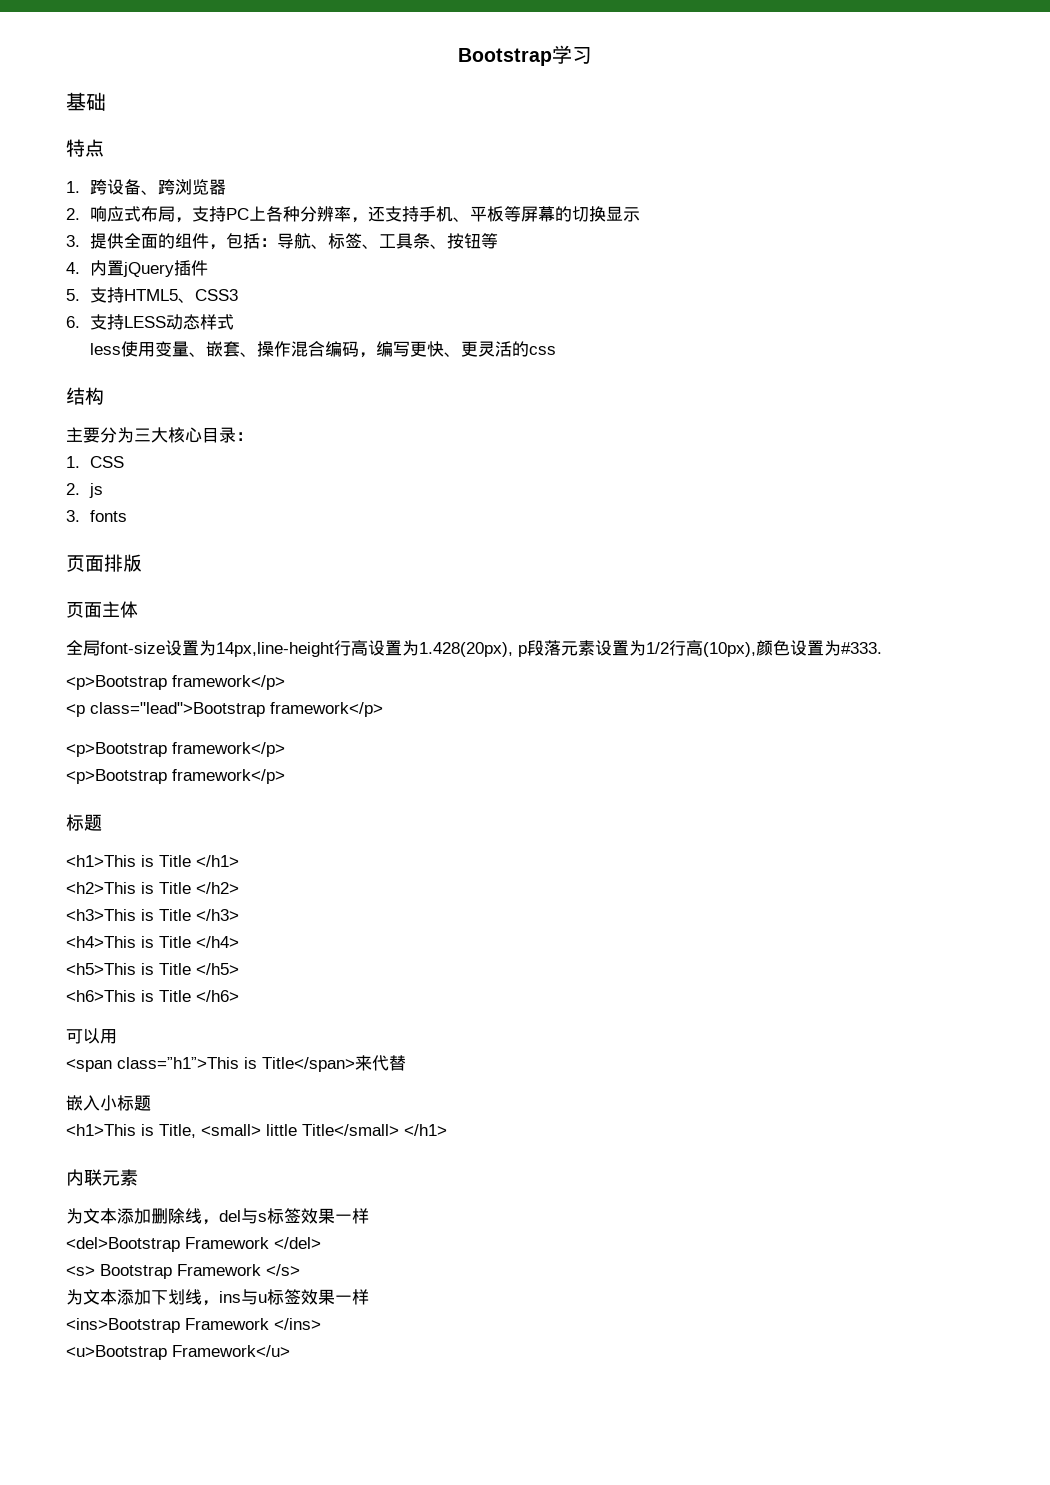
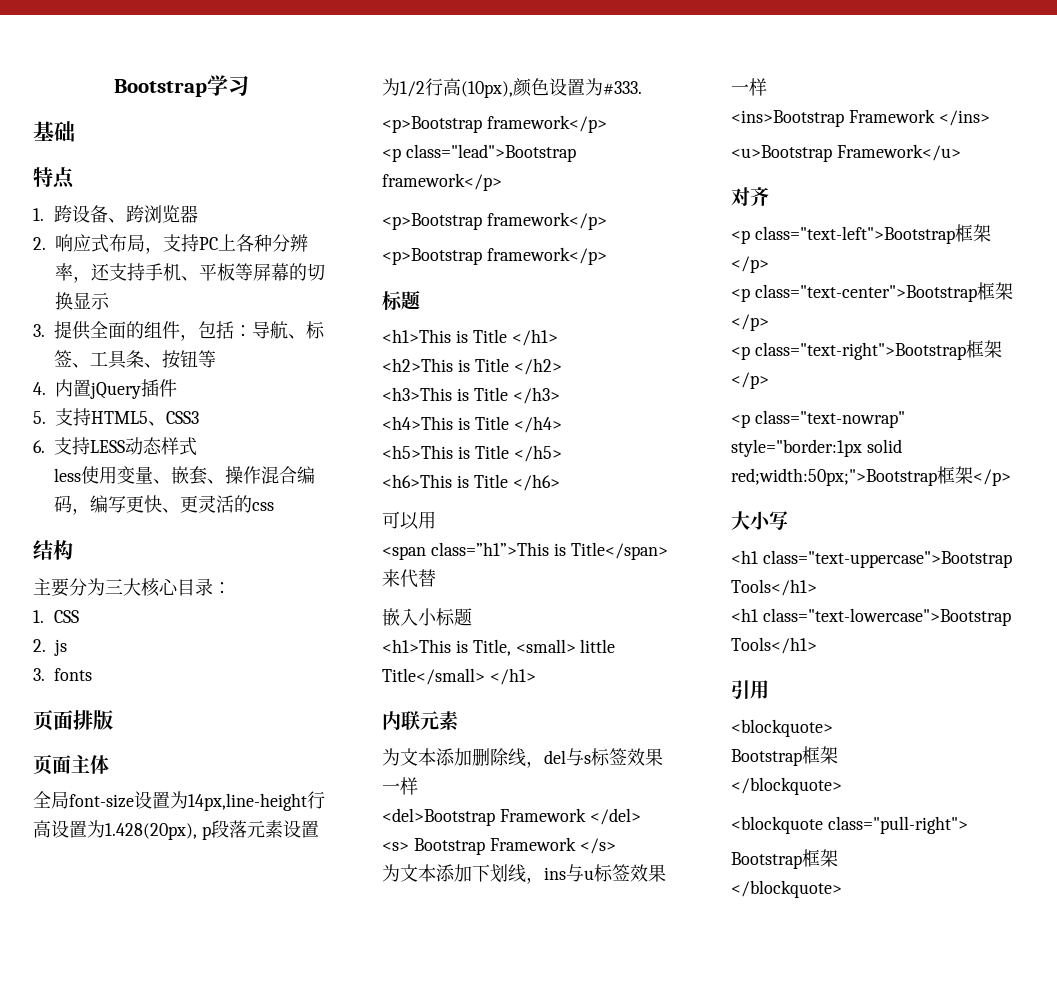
+ 对齐
+ <p class="text-left">Bootstrap框架</p>
+ <p class="text-center">Bootstrap框架</p>
+ <p class="text-right">Bootstrap框架</p>
+ <p class="text-nowrap" style="border:1px solid red;width:50px;">Bootstrap框架</p>
+ 大小写
+ <h1 class="text-uppercase">Bootstrap Tools</h1>
+ <h1 class="text-lowercase">Bootstrap Tools</h1>
+ 引用
+ <blockquote>
+ Bootstrap框架
+ </blockquote>
+ <blockquote class="pull-right">
+ Bootstrap框架
+ </blockquote>

